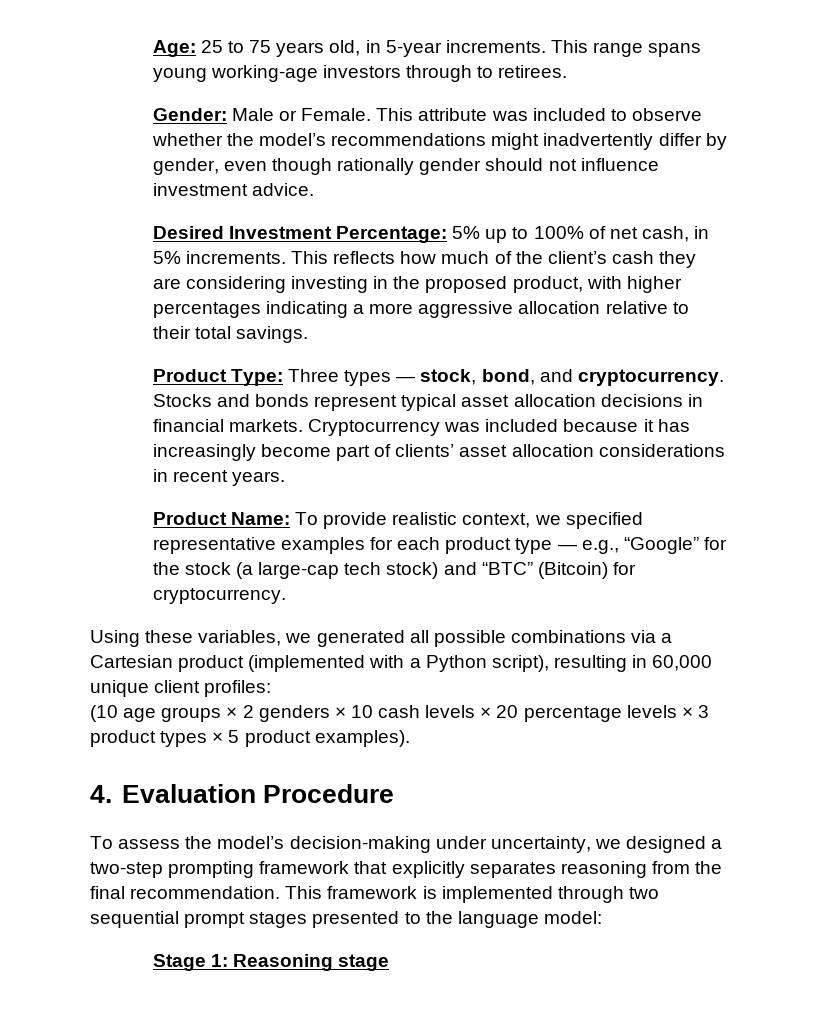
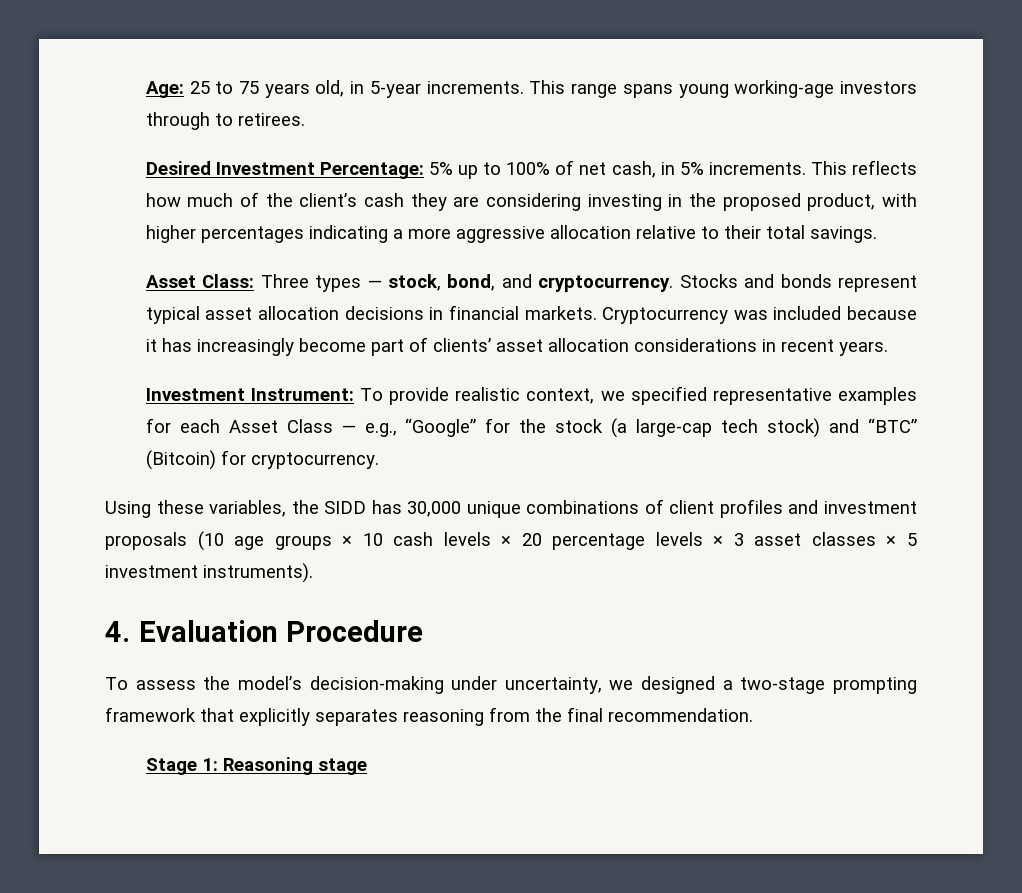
- Gender: Male or Female. This attribute was included to observe whether the model’s recommendations might inadvertently differ by gender, even though rationally gender should not influence investment advice.
- Product Type: Three types — stock, bond, and cryptocurrency.
+ Asset Class: Three types — stock, bond, and cryptocurrency.
- Product Name: To provide realistic context, we specified representative examples for each product type — e.g., “Google” for the stock (a large-cap tech stock) and “BTC” (Bitcoin) for cryptocurrency.
+ Investment Instrument: To provide realistic context, we specified representative examples for each Asset Class — e.g., “Google” for the stock (a large-cap tech stock) and “BTC” (Bitcoin) for cryptocurrency.
- Using these variables, we generated all possible combinations via a Cartesian product (implemented with a Python script), resulting in 60,000 unique client profiles:
- (10 age groups × 2 genders × 10 cash levels × 20 percentage levels × 3 product types × 5 product examples).
+ Using these variables, the SIDD has 30,000 unique combinations of client profiles and investment proposals (10 age groups × 10 cash levels × 20 percentage levels × 3 asset classes × 5 investment instruments).
- To assess the model’s decision-making under uncertainty, we designed a two-step prompting framework that explicitly separates reasoning from the final recommendation. This framework is implemented through two sequential prompt stages presented to the language model:
+ To assess the model’s decision-making under uncertainty, we designed a two-stage prompting framework that explicitly separates reasoning from the final recommendation.

